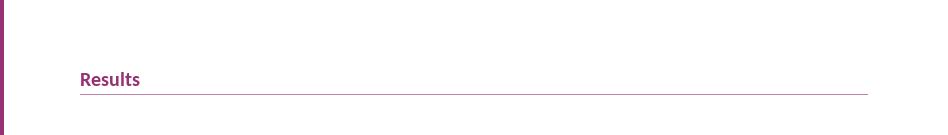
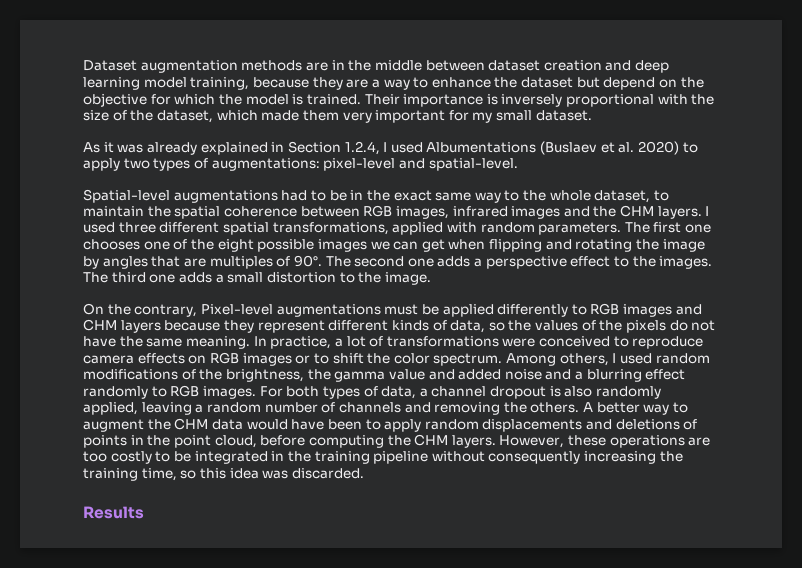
+ Dataset augmentation methods are in the middle between dataset creation and deep learning model training, because they are a way to enhance the dataset but depend on the objective for which the model is trained. Their importance is inversely proportional with the size of the dataset, which made them very important for my small dataset.
+ As it was already explained in Section 1.2.4, I used Albumentations (Buslaev et al. 2020) to apply two types of augmentations: pixel-level and spatial-level.
+ Spatial-level augmentations had to be in the exact same way to the whole dataset, to maintain the spatial coherence between RGB images, infrared images and the CHM layers. I used three different spatial transformations, applied with random parameters. The first one chooses one of the eight possible images we can get when flipping and rotating the image by angles that are multiples of 90°. The second one adds a perspective effect to the images. The third one adds a small distortion to the image.
+ On the contrary, Pixel-level augmentations must be applied differently to RGB images and CHM layers because they represent different kinds of data, so the values of the pixels do not have the same meaning. In practice, a lot of transformations were conceived to reproduce camera effects on RGB images or to shift the color spectrum. Among others, I used random modifications of the brightness, the gamma value and added noise and a blurring effect randomly to RGB images. For both types of data, a channel dropout is also randomly applied, leaving a random number of channels and removing the others. A better way to augment the CHM data would have been to apply random displacements and deletions of points in the point cloud, before computing the CHM layers. However, these operations are too costly to be integrated in the training pipeline without consequently increasing the training time, so this idea was discarded.

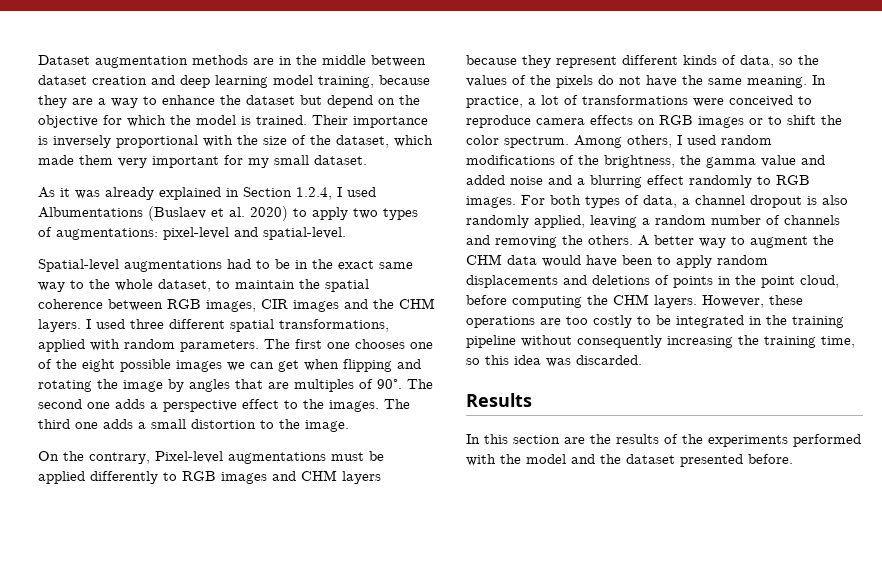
- Spatial-level augmentations had to be in the exact same way to the whole dataset, to maintain the spatial coherence between RGB images, infrared images and the CHM layers.
+ Spatial-level augmentations had to be in the exact same way to the whole dataset, to maintain the spatial coherence between RGB images, CIR images and the CHM layers.
+ In this section are the results of the experiments performed with the model and the dataset presented before.

